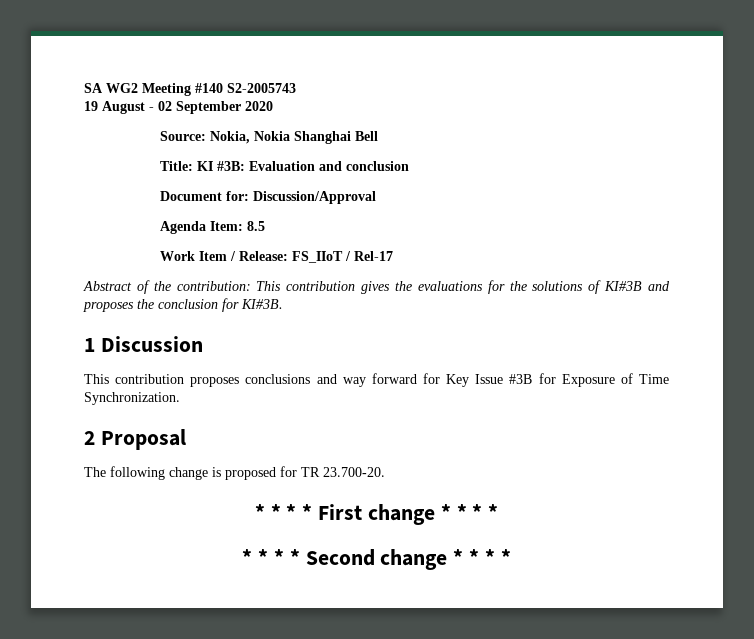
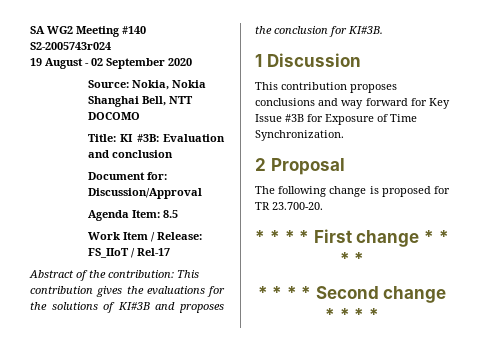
- SA WG2 Meeting #140 S2-2005743
+ SA WG2 Meeting #140 S2-2005743r024
- Source: Nokia, Nokia Shanghai Bell
+ Source: Nokia, Nokia Shanghai Bell, NTT DOCOMO

